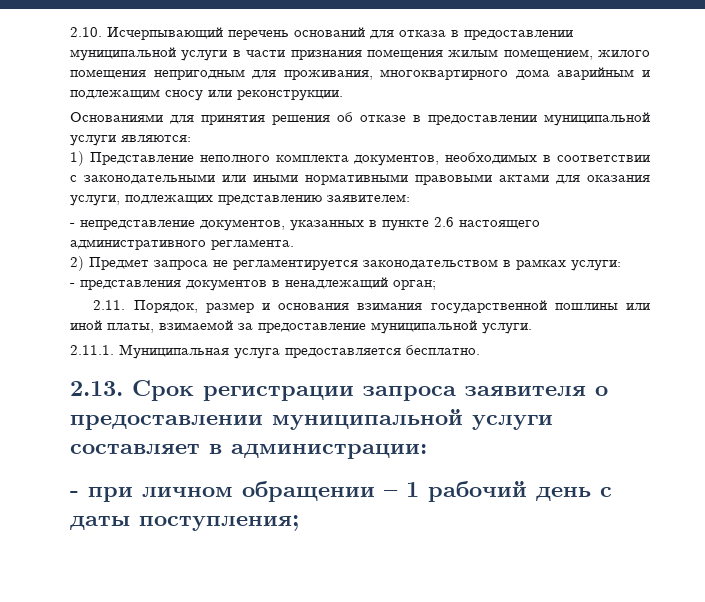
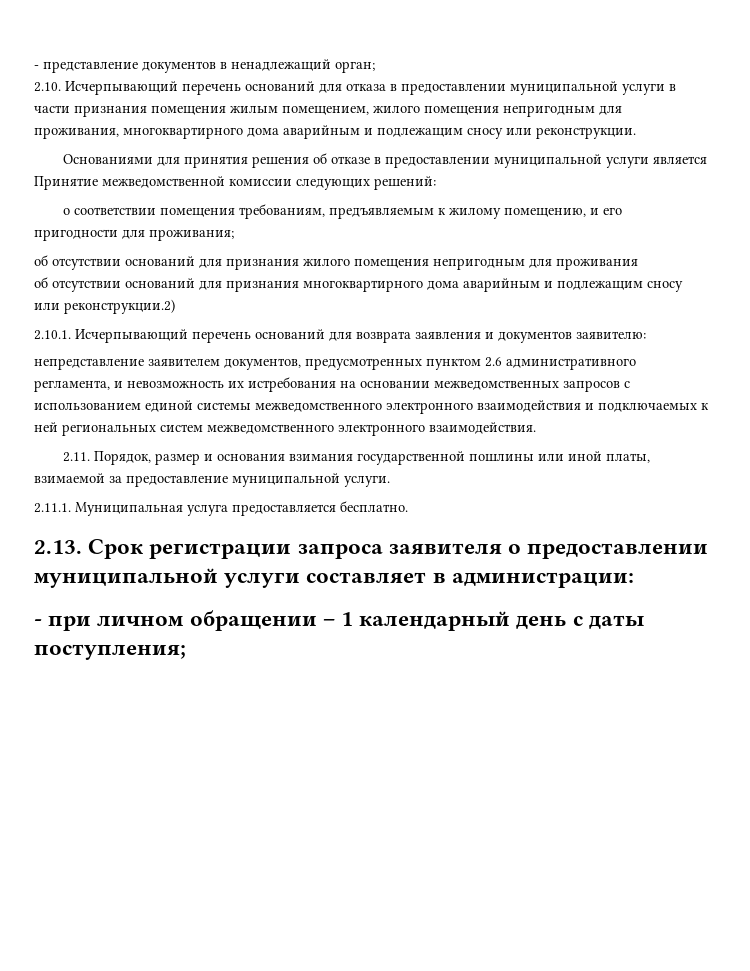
+ - представление документов в ненадлежащий орган;
- Основаниями для принятия решения об отказе в предоставлении муниципальной услуги являются:
- 1) Представление неполного комплекта документов, необходимых в соответствии с законодательными или иными нормативными правовыми актами для оказания услуги, подлежащих представлению заявителем:
- - непредставление документов, указанных в пункте 2.6 настоящего административного регламента.
- 2) Предмет запроса не регламентируется законодательством в рамках услуги:
- - представления документов в ненадлежащий орган;
+ Основаниями для принятия решения об отказе в предоставлении муниципальной услуги является Принятие межведомственной комиссии следующих решений:
+ о соответствии помещения требованиям, предъявляемым к жилому помещению, и его пригодности для проживания;
+ об отсутствии оснований для признания жилого помещения непригодным для проживания
+ об отсутствии оснований для признания многоквартирного дома аварийным и подлежащим сносу или реконструкции.2)
+ 2.10.1. Исчерпывающий перечень оснований для возврата заявления и документов заявителю:
+ непредставление заявителем документов, предусмотренных пунктом 2.6 административного регламента, и невозможность их истребования на основании межведомственных запросов с использованием единой системы межведомственного электронного взаимодействия и подключаемых к ней региональных систем межведомственного электронного взаимодействия.
- - при личном обращении – 1 рабочий день с даты поступления;
+ - при личном обращении – 1 календарный день с даты поступления;

